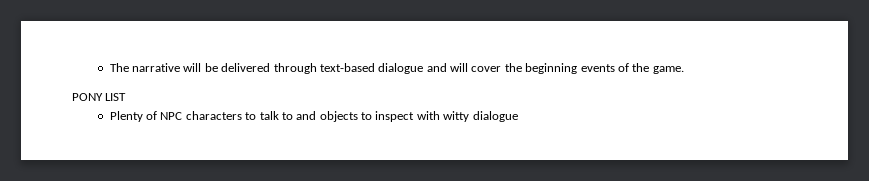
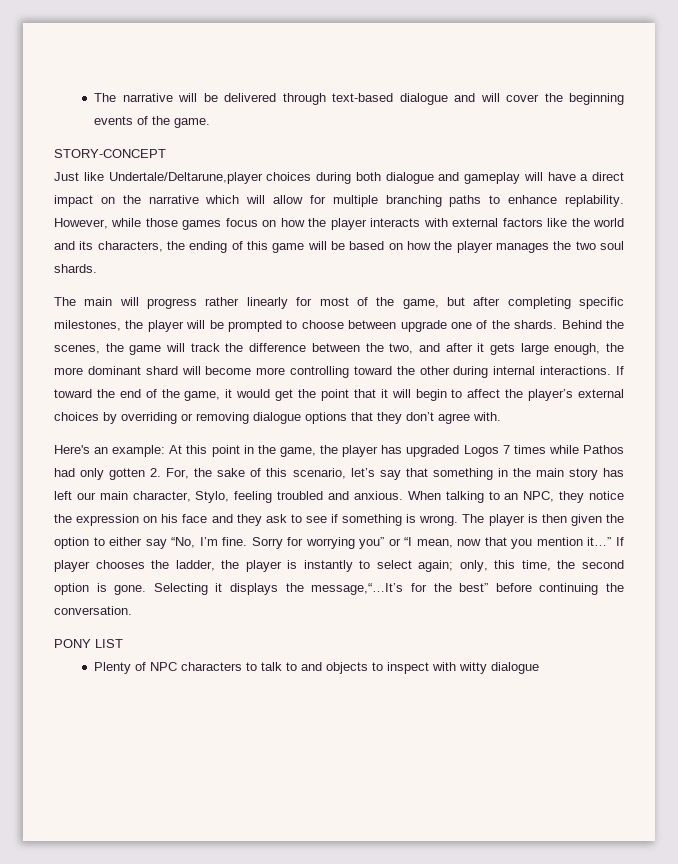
+ STORY-CONCEPT
+ Just like Undertale/Deltarune,player choices during both dialogue and gameplay will have a direct impact on the narrative which will allow for multiple branching paths to enhance replability. However, while those games focus on how the player interacts with external factors like the world and its characters, the ending of this game will be based on how the player manages the two soul shards.
+ The main will progress rather linearly for most of the game, but after completing specific milestones, the player will be prompted to choose between upgrade one of the shards. Behind the scenes, the game will track the difference between the two, and after it gets large enough, the more dominant shard will become more controlling toward the other during internal interactions. If toward the end of the game, it would get the point that it will begin to affect the player’s external choices by overriding or removing dialogue options that they don’t agree with.
+ Here's an example: At this point in the game, the player has upgraded Logos 7 times while Pathos had only gotten 2. For, the sake of this scenario, let’s say that something in the main story has left our main character, Stylo, feeling troubled and anxious. When talking to an NPC, they notice the expression on his face and they ask to see if something is wrong. The player is then given the option to either say “No, I’m fine. Sorry for worrying you” or “I mean, now that you mention it…” If player chooses the ladder, the player is instantly to select again; only, this time, the second option is gone. Selecting it displays the message,“…It’s for the best” before continuing the conversation.

